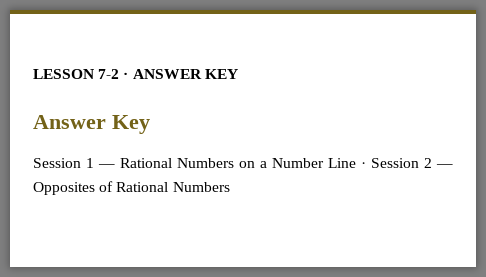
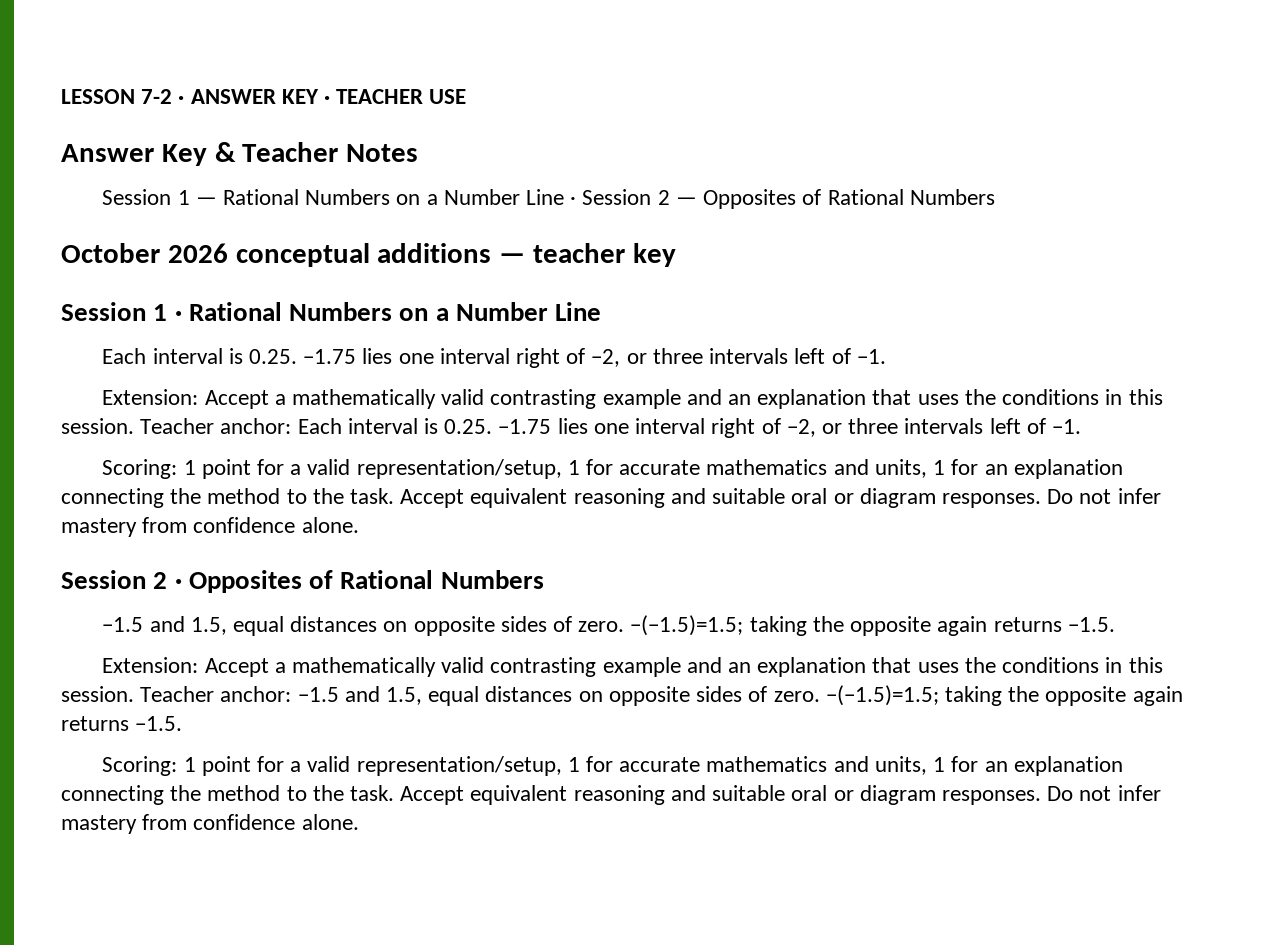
- LESSON 7-2 · ANSWER KEY
+ LESSON 7-2 · ANSWER KEY · TEACHER USE
- Answer Key
+ Answer Key & Teacher Notes
+ October 2026 conceptual additions — teacher key
+ Session 1 · Rational Numbers on a Number Line
+ Each interval is 0.25. −1.75 lies one interval right of −2, or three intervals left of −1.
+ Extension: Accept a mathematically valid contrasting example and an explanation that uses the conditions in this session. Teacher anchor: Each interval is 0.25. −1.75 lies one interval right of −2, or three intervals left of −1.
+ Scoring: 1 point for a valid representation/setup, 1 for accurate mathematics and units, 1 for an explanation connecting the method to the task. Accept equivalent reasoning and suitable oral or diagram responses. Do not infer mastery from confidence alone.
+ Session 2 · Opposites of Rational Numbers
+ −1.5 and 1.5, equal distances on opposite sides of zero. −(−1.5)=1.5; taking the opposite again returns −1.5.
+ Extension: Accept a mathematically valid contrasting example and an explanation that uses the conditions in this session. Teacher anchor: −1.5 and 1.5, equal distances on opposite sides of zero. −(−1.5)=1.5; taking the opposite again returns −1.5.
+ Scoring: 1 point for a valid representation/setup, 1 for accurate mathematics and units, 1 for an explanation connecting the method to the task. Accept equivalent reasoning and suitable oral or diagram responses. Do not infer mastery from confidence alone.

